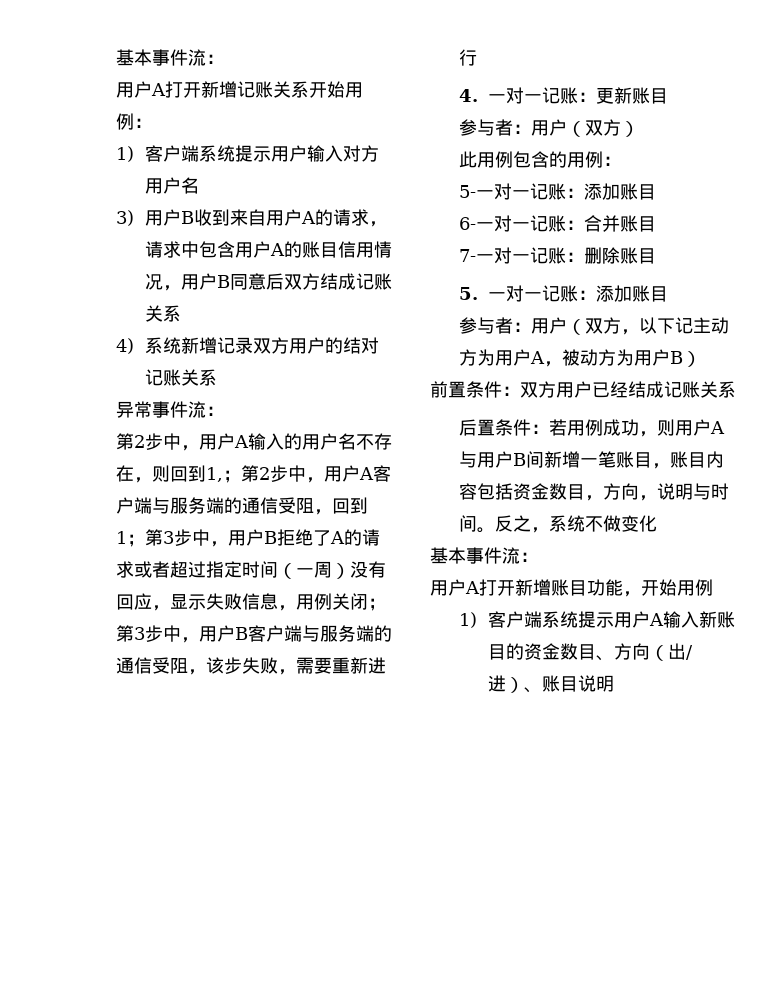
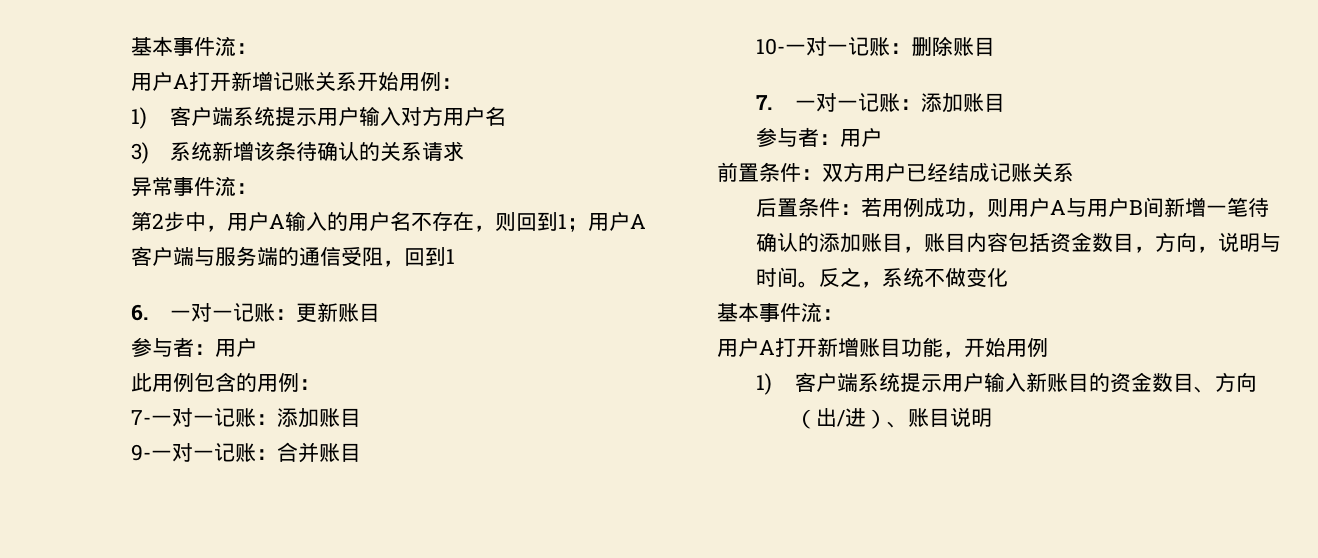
- 3)用户B收到来自用户A的请求，请求中包含用户A的账目信用情况，用户B同意后双方结成记账关系
- 4)系统新增记录双方用户的结对记账关系
+ 3)系统新增该条待确认的关系请求
- 第2步中，用户A输入的用户名不存在，则回到1,；第2步中，用户A客户端与服务端的通信受阻，回到1；第3步中，用户B拒绝了A的请求或者超过指定时间（一周）没有回应，显示失败信息，用例关闭；第3步中，用户B客户端与服务端的通信受阻，该步失败，需要重新进行
- 4.一对一记账：更新账目
- 参与者：用户（双方）
+ 第2步中，用户A输入的用户名不存在，则回到1；用户A客户端与服务端的通信受阻，回到1
+ 6.一对一记账：更新账目
+ 参与者：用户
- 5-一对一记账：添加账目
- 6-一对一记账：合并账目
+ 7-一对一记账：添加账目
+ 9-一对一记账：合并账目
- 7-一对一记账：删除账目
+ 10-一对一记账：删除账目
- 5.一对一记账：添加账目
- 参与者：用户（双方，以下记主动方为用户A，被动方为用户B）
+ 7.一对一记账：添加账目
+ 参与者：用户
- 后置条件：若用例成功，则用户A与用户B间新增一笔账目，账目内容包括资金数目，方向，说明与时间。
+ 后置条件：若用例成功，则用户A与用户B间新增一笔待确认的添加账目，账目内容包括资金数目，方向，说明与时间。
- 1)客户端系统提示用户A输入新账目的资金数目、方向（出/进）、账目说明
+ 1)客户端系统提示用户输入新账目的资金数目、方向（出/进）、账目说明

